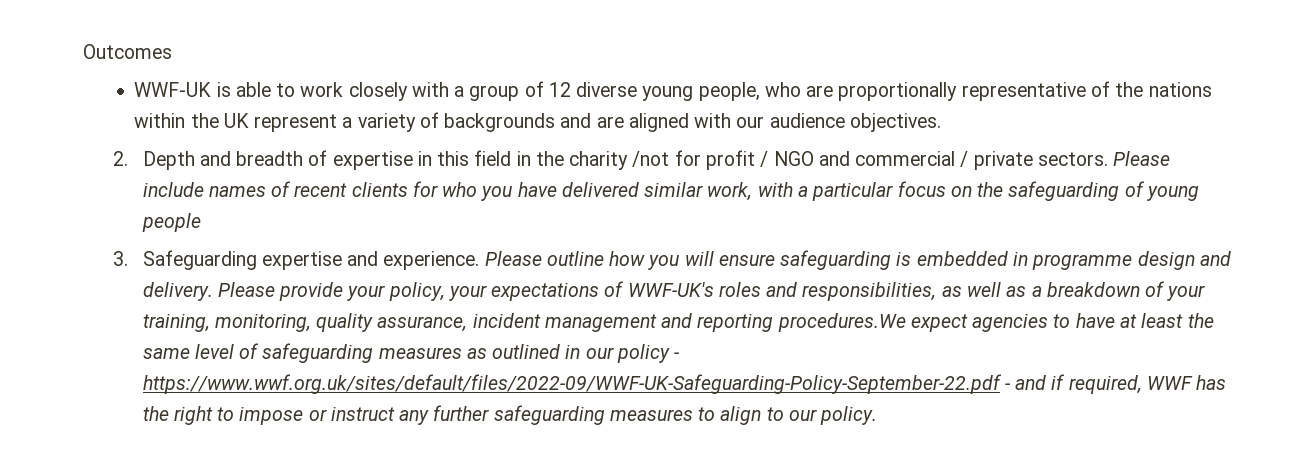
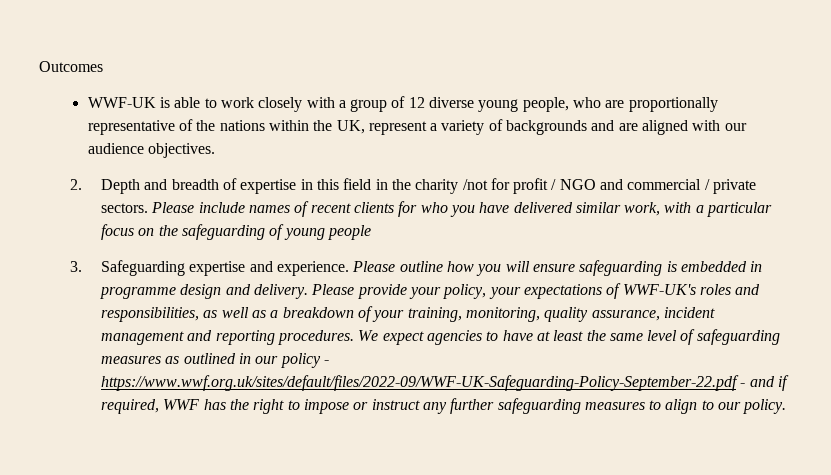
- WWF-UK is able to work closely with a group of 12 diverse young people, who are proportionally representative of the nations within the UK represent a variety of backgrounds and are aligned with our audience objectives.
+ WWF-UK is able to work closely with a group of 12 diverse young people, who are proportionally representative of the nations within the UK, represent a variety of backgrounds and are aligned with our audience objectives.
- Please provide your policy, your expectations of WWF-UK's roles and responsibilities, as well as a breakdown of your training, monitoring, quality assurance, incident management and reporting procedures.We expect agencies to have at least the same level of safeguarding measures as outlined in our policy - https://www.wwf.org.uk/sites/default/files/2022-09/WWF-UK-Safeguarding-Policy-September-22.pdf - and if required, WWF has the right to impose or instruct any further safeguarding measures to align to our policy.
+ Please provide your policy, your expectations of WWF-UK's roles and responsibilities, as well as a breakdown of your training, monitoring, quality assurance, incident management and reporting procedures. We expect agencies to have at least the same level of safeguarding measures as outlined in our policy - https://www.wwf.org.uk/sites/default/files/2022-09/WWF-UK-Safeguarding-Policy-September-22.pdf - and if required, WWF has the right to impose or instruct any further safeguarding measures to align to our policy.

